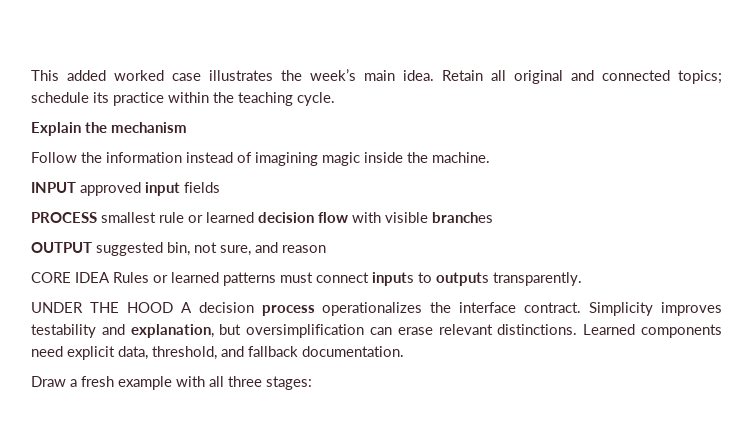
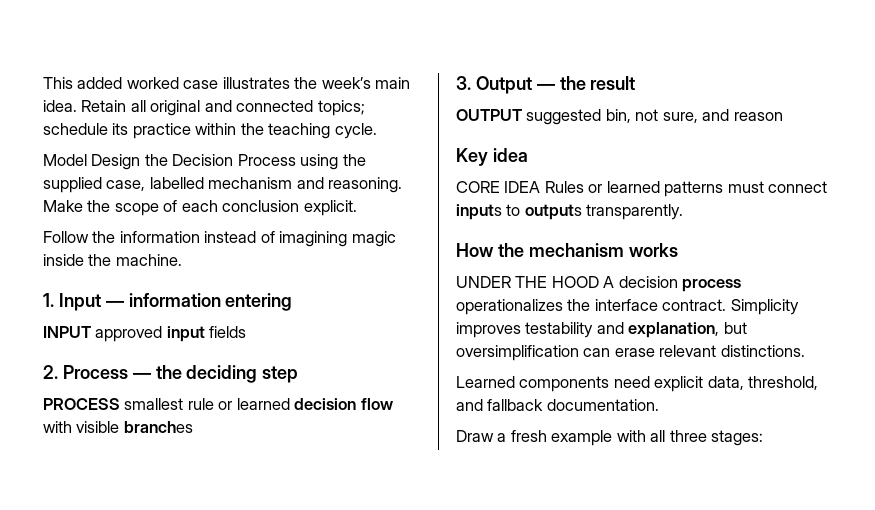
- Explain the mechanism
+ Model Design the Decision Process using the supplied case, labelled mechanism and reasoning. Make the scope of each conclusion explicit.
+ 1. Input — information entering
+ 2. Process — the deciding step
+ 3. Output — the result
+ Key idea
+ How the mechanism works
- Simplicity improves testability and explanation, but oversimplification can erase relevant distinctions. Learned components need explicit data, threshold, and fallback documentation.
+ Simplicity improves testability and explanation, but oversimplification can erase relevant distinctions.
+ Learned components need explicit data, threshold, and fallback documentation.

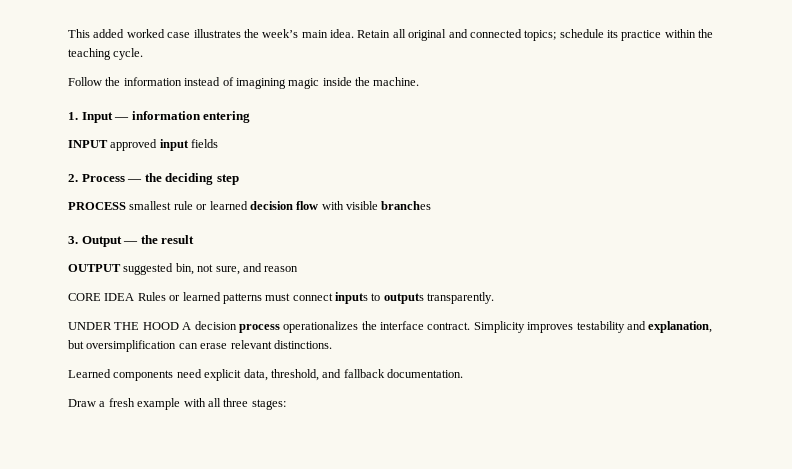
- Model Design the Decision Process using the supplied case, labelled mechanism and reasoning. Make the scope of each conclusion explicit.
- Key idea
- How the mechanism works

